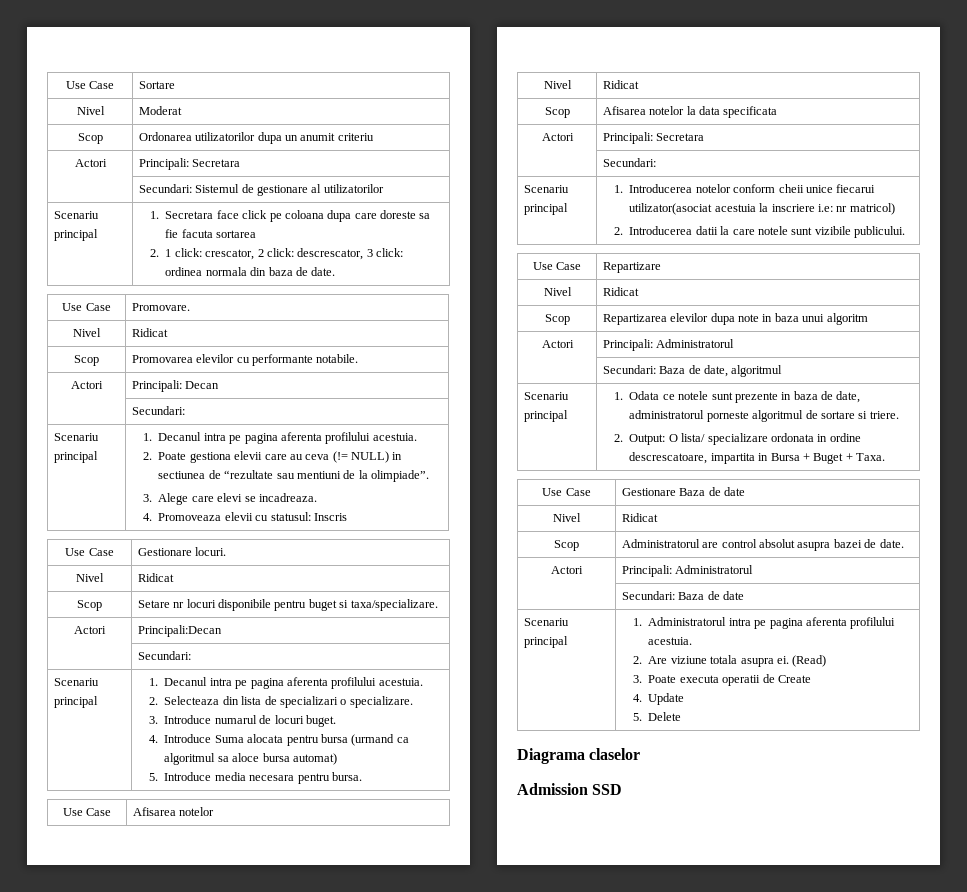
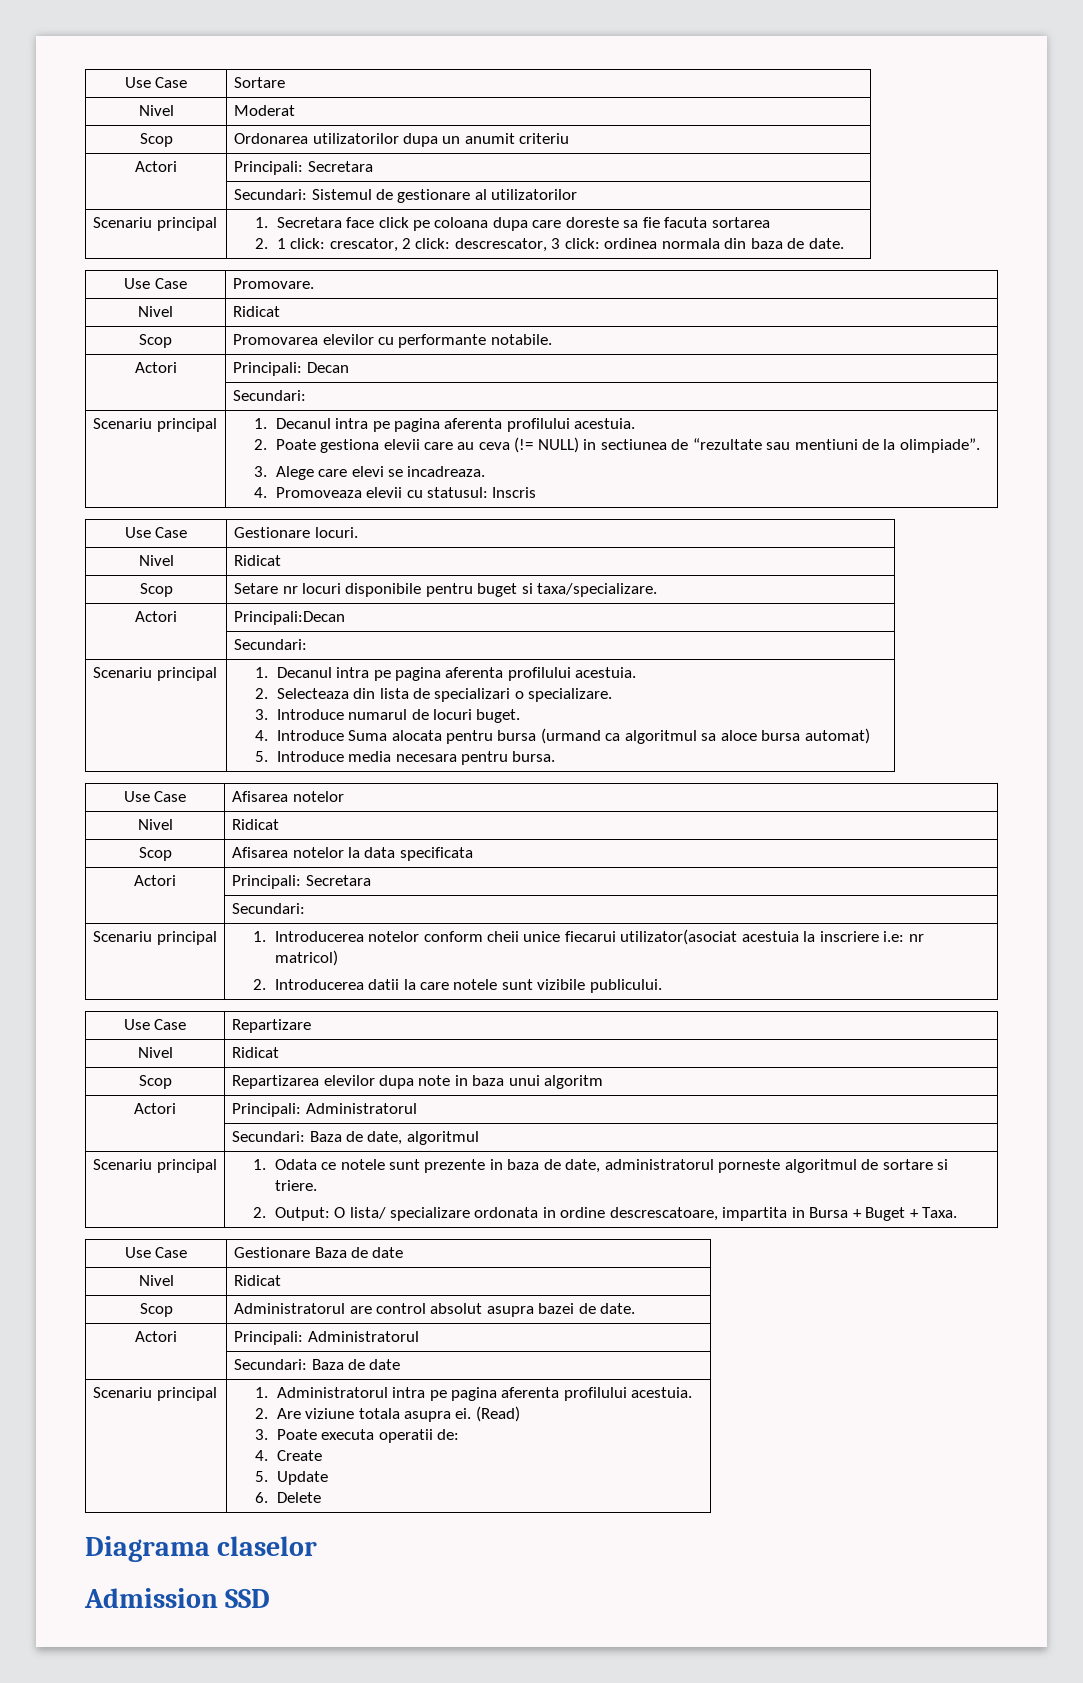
  Scenariu principal | 1. Administratorul intra pe pagina aferenta profilului acestuia.
  2. Are viziune totala asupra ei. (Read)
- 3. Poate executa operatii de Create
- 4. Update
- 5. Delete
+ 3. Poate executa operatii de:
+ 4. Create
+ 5. Update
+ 6. Delete

